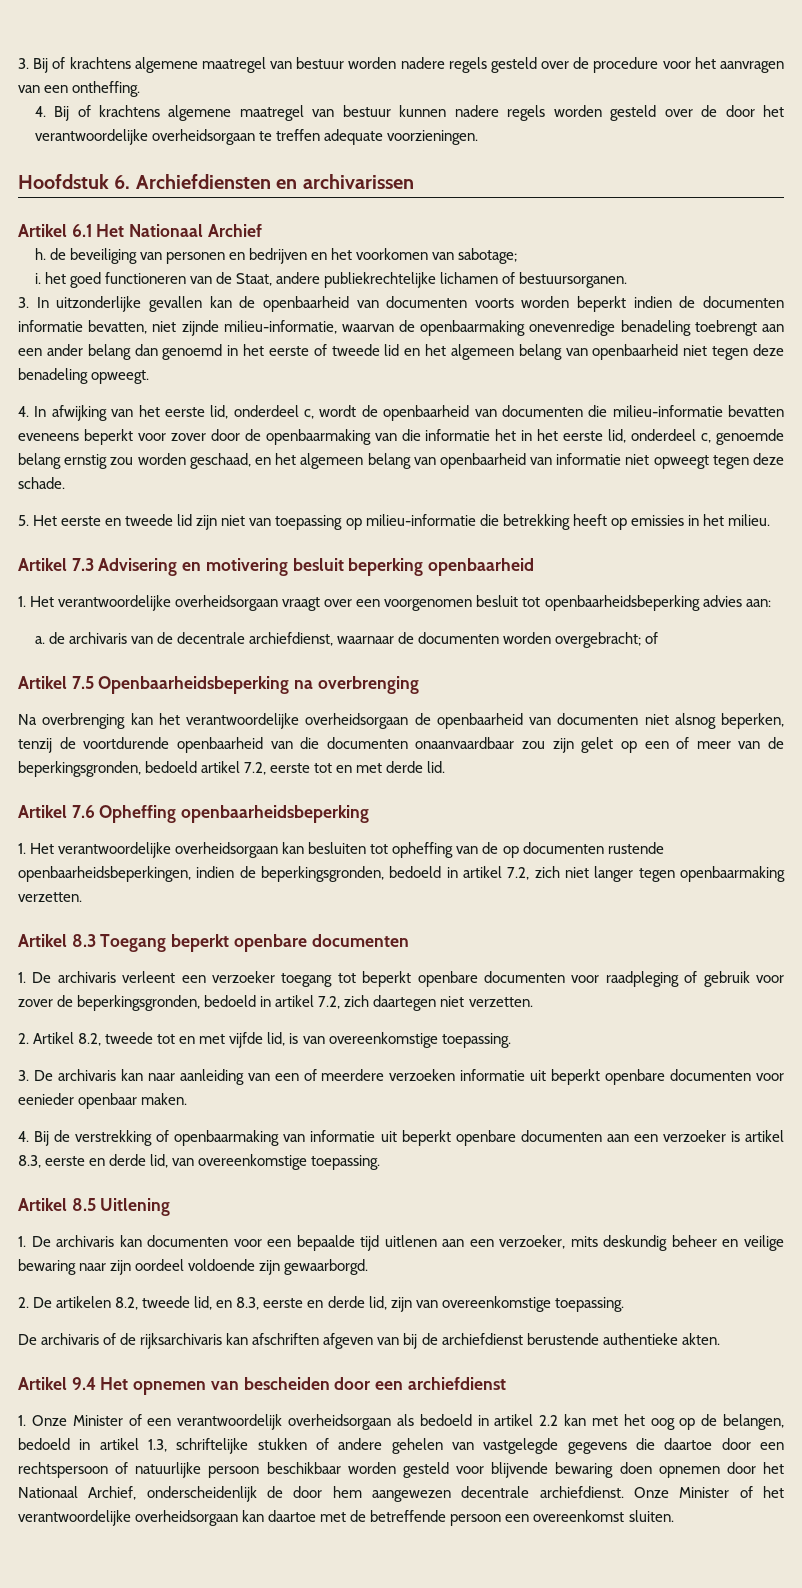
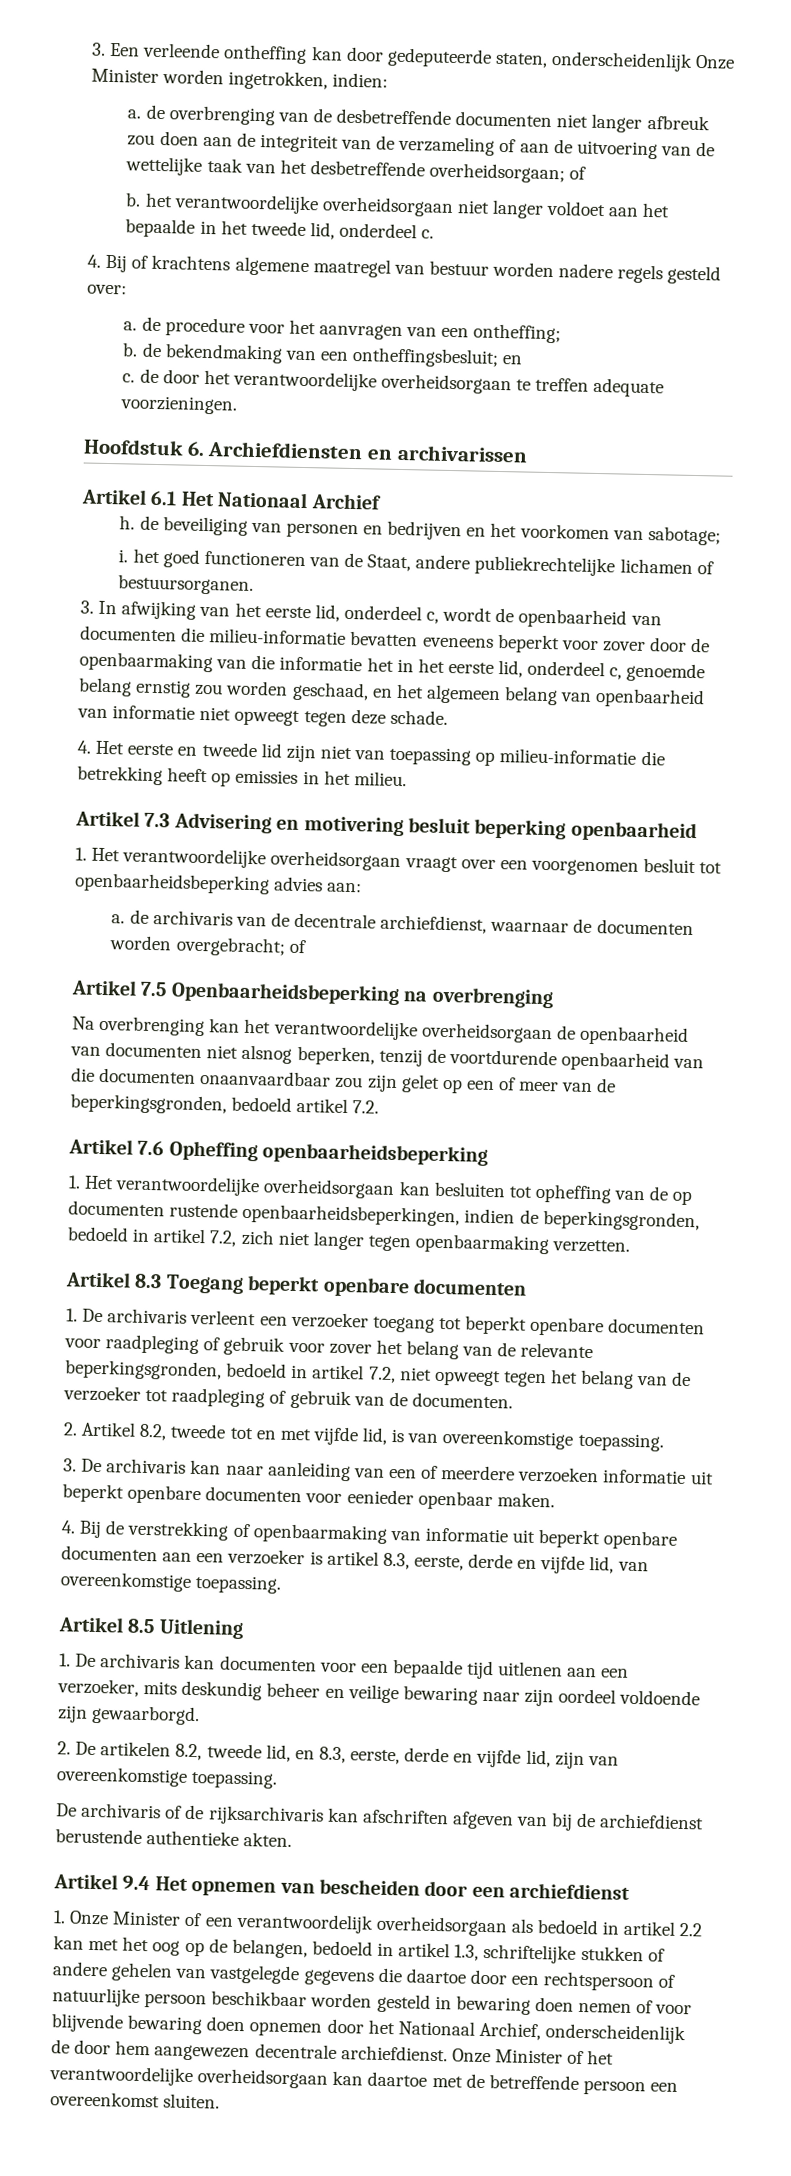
- 3. Bij of krachtens algemene maatregel van bestuur worden nadere regels gesteld over de procedure voor het aanvragen van een ontheffing.
- 4. Bij of krachtens algemene maatregel van bestuur kunnen nadere regels worden gesteld over de door het verantwoordelijke overheidsorgaan te treffen adequate voorzieningen.
+ 3. Een verleende ontheffing kan door gedeputeerde staten, onderscheidenlijk Onze Minister worden ingetrokken, indien:
+ a. de overbrenging van de desbetreffende documenten niet langer afbreuk zou doen aan de integriteit van de verzameling of aan de uitvoering van de wettelijke taak van het desbetreffende overheidsorgaan; of
+ b. het verantwoordelijke overheidsorgaan niet langer voldoet aan het bepaalde in het tweede lid, onderdeel c.
+ 4. Bij of krachtens algemene maatregel van bestuur worden nadere regels gesteld over:
+ a. de procedure voor het aanvragen van een ontheffing;
+ b. de bekendmaking van een ontheffingsbesluit; en
+ c. de door het verantwoordelijke overheidsorgaan te treffen adequate voorzieningen.
- 3. In uitzonderlijke gevallen kan de openbaarheid van documenten voorts worden beperkt indien de documenten informatie bevatten, niet zijnde milieu-informatie, waarvan de openbaarmaking onevenredige benadeling toebrengt aan een ander belang dan genoemd in het eerste of tweede lid en het algemeen belang van openbaarheid niet tegen deze benadeling opweegt.
- 4. In afwijking van het eerste lid, onderdeel c, wordt de openbaarheid van documenten die milieu-informatie bevatten eveneens beperkt voor zover door de openbaarmaking van die informatie het in het eerste lid, onderdeel c, genoemde belang ernstig zou worden geschaad, en het algemeen belang van openbaarheid van informatie niet opweegt tegen deze schade.
+ 3. In afwijking van het eerste lid, onderdeel c, wordt de openbaarheid van documenten die milieu-informatie bevatten eveneens beperkt voor zover door de openbaarmaking van die informatie het in het eerste lid, onderdeel c, genoemde belang ernstig zou worden geschaad, en het algemeen belang van openbaarheid van informatie niet opweegt tegen deze schade.
- 5. Het eerste en tweede lid zijn niet van toepassing op milieu-informatie die betrekking heeft op emissies in het milieu.
+ 4. Het eerste en tweede lid zijn niet van toepassing op milieu-informatie die betrekking heeft op emissies in het milieu.
- Na overbrenging kan het verantwoordelijke overheidsorgaan de openbaarheid van documenten niet alsnog beperken, tenzij de voortdurende openbaarheid van die documenten onaanvaardbaar zou zijn gelet op een of meer van de beperkingsgronden, bedoeld artikel 7.2, eerste tot en met derde lid.
+ Na overbrenging kan het verantwoordelijke overheidsorgaan de openbaarheid van documenten niet alsnog beperken, tenzij de voortdurende openbaarheid van die documenten onaanvaardbaar zou zijn gelet op een of meer van de beperkingsgronden, bedoeld artikel 7.2.
- 1. De archivaris verleent een verzoeker toegang tot beperkt openbare documenten voor raadpleging of gebruik voor zover de beperkingsgronden, bedoeld in artikel 7.2, zich daartegen niet verzetten.
+ 1. De archivaris verleent een verzoeker toegang tot beperkt openbare documenten voor raadpleging of gebruik voor zover het belang van de relevante beperkingsgronden, bedoeld in artikel 7.2, niet opweegt tegen het belang van de verzoeker tot raadpleging of gebruik van de documenten.
- 4. Bij de verstrekking of openbaarmaking van informatie uit beperkt openbare documenten aan een verzoeker is artikel 8.3, eerste en derde lid, van overeenkomstige toepassing.
+ 4. Bij de verstrekking of openbaarmaking van informatie uit beperkt openbare documenten aan een verzoeker is artikel 8.3, eerste, derde en vijfde lid, van overeenkomstige toepassing.
- 2. De artikelen 8.2, tweede lid, en 8.3, eerste en derde lid, zijn van overeenkomstige toepassing.
+ 2. De artikelen 8.2, tweede lid, en 8.3, eerste, derde en vijfde lid, zijn van overeenkomstige toepassing.
- 1. Onze Minister of een verantwoordelijk overheidsorgaan als bedoeld in artikel 2.2 kan met het oog op de belangen, bedoeld in artikel 1.3, schriftelijke stukken of andere gehelen van vastgelegde gegevens die daartoe door een rechtspersoon of natuurlijke persoon beschikbaar worden gesteld voor blijvende bewaring doen opnemen door het Nationaal Archief, onderscheidenlijk de door hem aangewezen decentrale archiefdienst.
+ 1. Onze Minister of een verantwoordelijk overheidsorgaan als bedoeld in artikel 2.2 kan met het oog op de belangen, bedoeld in artikel 1.3, schriftelijke stukken of andere gehelen van vastgelegde gegevens die daartoe door een rechtspersoon of natuurlijke persoon beschikbaar worden gesteld in bewaring doen nemen of voor blijvende bewaring doen opnemen door het Nationaal Archief, onderscheidenlijk de door hem aangewezen decentrale archiefdienst.

